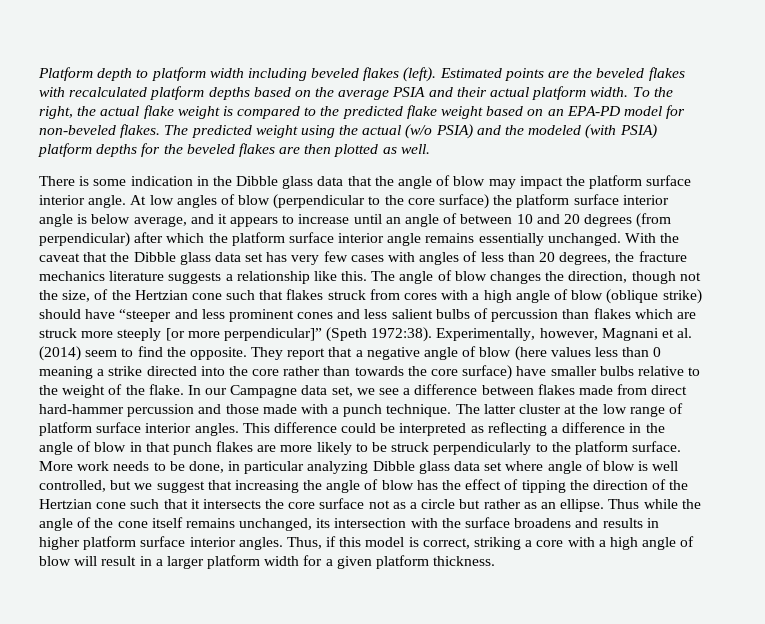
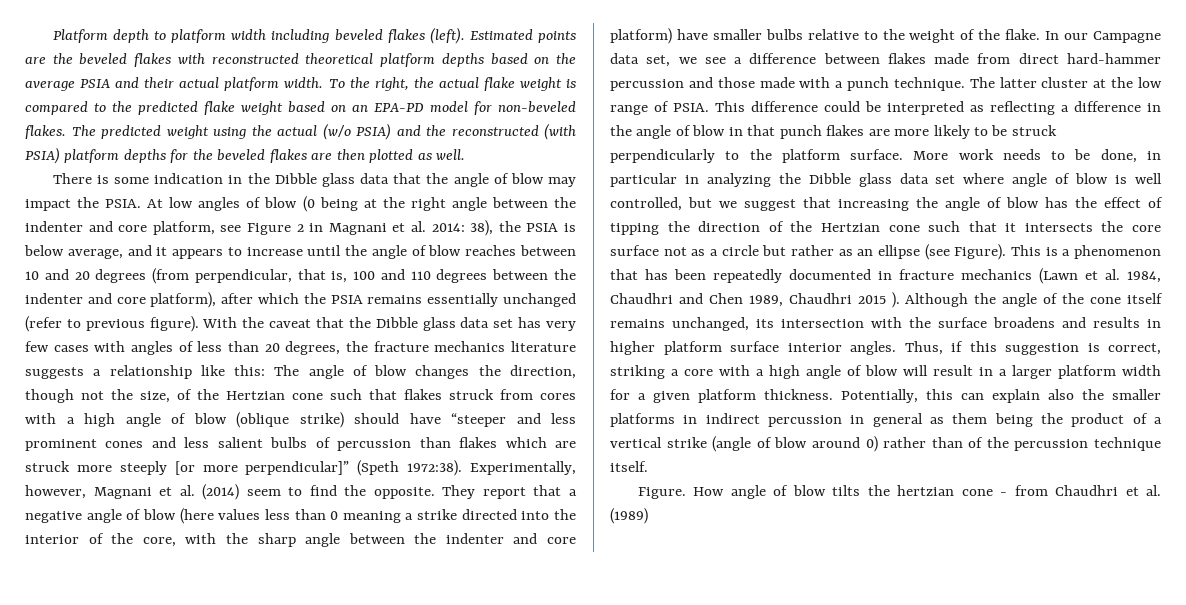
- Estimated points are the beveled flakes with recalculated platform depths based on the average PSIA and their actual platform width.
+ Estimated points are the beveled flakes with reconstructed theoretical platform depths based on the average PSIA and their actual platform width.
- The predicted weight using the actual (w/o PSIA) and the modeled (with PSIA) platform depths for the beveled flakes are then plotted as well.
+ The predicted weight using the actual (w/o PSIA) and the reconstructed (with PSIA) platform depths for the beveled flakes are then plotted as well.
- There is some indication in the Dibble glass data that the angle of blow may impact the platform surface interior angle.
+ There is some indication in the Dibble glass data that the angle of blow may impact the PSIA.
- At low angles of blow (perpendicular to the core surface) the platform surface interior angle is below average, and it appears to increase until an angle of between 10 and 20 degrees (from perpendicular) after which the platform surface interior angle remains essentially unchanged.
+ At low angles of blow (0 being at the right angle between the indenter and core platform, see Figure 2 in Magnani et al. 2014: 38), the PSIA is below average, and it appears to increase until the angle of blow reaches between 10 and 20 degrees (from perpendicular, that is, 100 and 110 degrees between the indenter and core platform), after which the PSIA remains essentially unchanged (refer to previous figure).
- With the caveat that the Dibble glass data set has very few cases with angles of less than 20 degrees, the fracture mechanics literature suggests a relationship like this.
+ With the caveat that the Dibble glass data set has very few cases with angles of less than 20 degrees, the fracture mechanics literature suggests a relationship like this:
- They report that a negative angle of blow (here values less than 0 meaning a strike directed into the core rather than towards the core surface) have smaller bulbs relative to the weight of the flake.
+ They report that a negative angle of blow (here values less than 0 meaning a strike directed into the interior of the core, with the sharp angle between the indenter and core platform) have smaller bulbs relative to the weight of the flake.
- The latter cluster at the low range of platform surface interior angles.
+ The latter cluster at the low range of PSIA.
- More work needs to be done, in particular analyzing Dibble glass data set where angle of blow is well controlled, but we suggest that increasing the angle of blow has the effect of tipping the direction of the Hertzian cone such that it intersects the core surface not as a circle but rather as an ellipse. Thus while the angle of the cone itself remains unchanged, its intersection with the surface broadens and results in higher platform surface interior angles.
+ More work needs to be done, in particular in analyzing the Dibble glass data set where angle of blow is well controlled, but we suggest that increasing the angle of blow has the effect of tipping the direction of the Hertzian cone such that it intersects the core surface not as a circle but rather as an ellipse (see Figure). This is a phenomenon that has been repeatedly documented in fracture mechanics (Lawn et al. 1984, Chaudhri and Chen 1989, Chaudhri 2015 ). Although the angle of the cone itself remains unchanged, its intersection with the surface broadens and results in higher platform surface interior angles.
- Thus, if this model is correct, striking a core with a high angle of blow will result in a larger platform width for a given platform thickness.
+ Thus, if this suggestion is correct, striking a core with a high angle of blow will result in a larger platform width for a given platform thickness.
+ Potentially, this can explain also the smaller platforms in indirect percussion in general as them being the product of a vertical strike (angle of blow around 0) rather than of the percussion technique itself.
+ Figure. How angle of blow tilts the hertzian cone - from Chaudhri et al. (1989)

